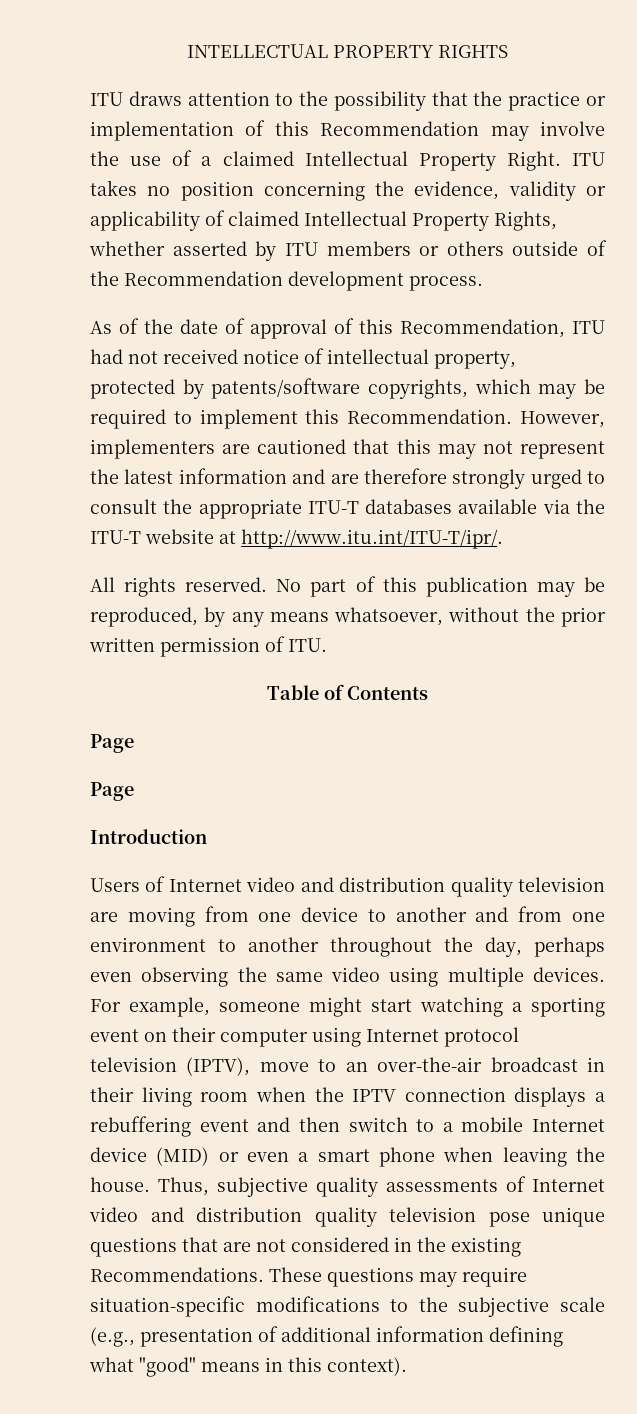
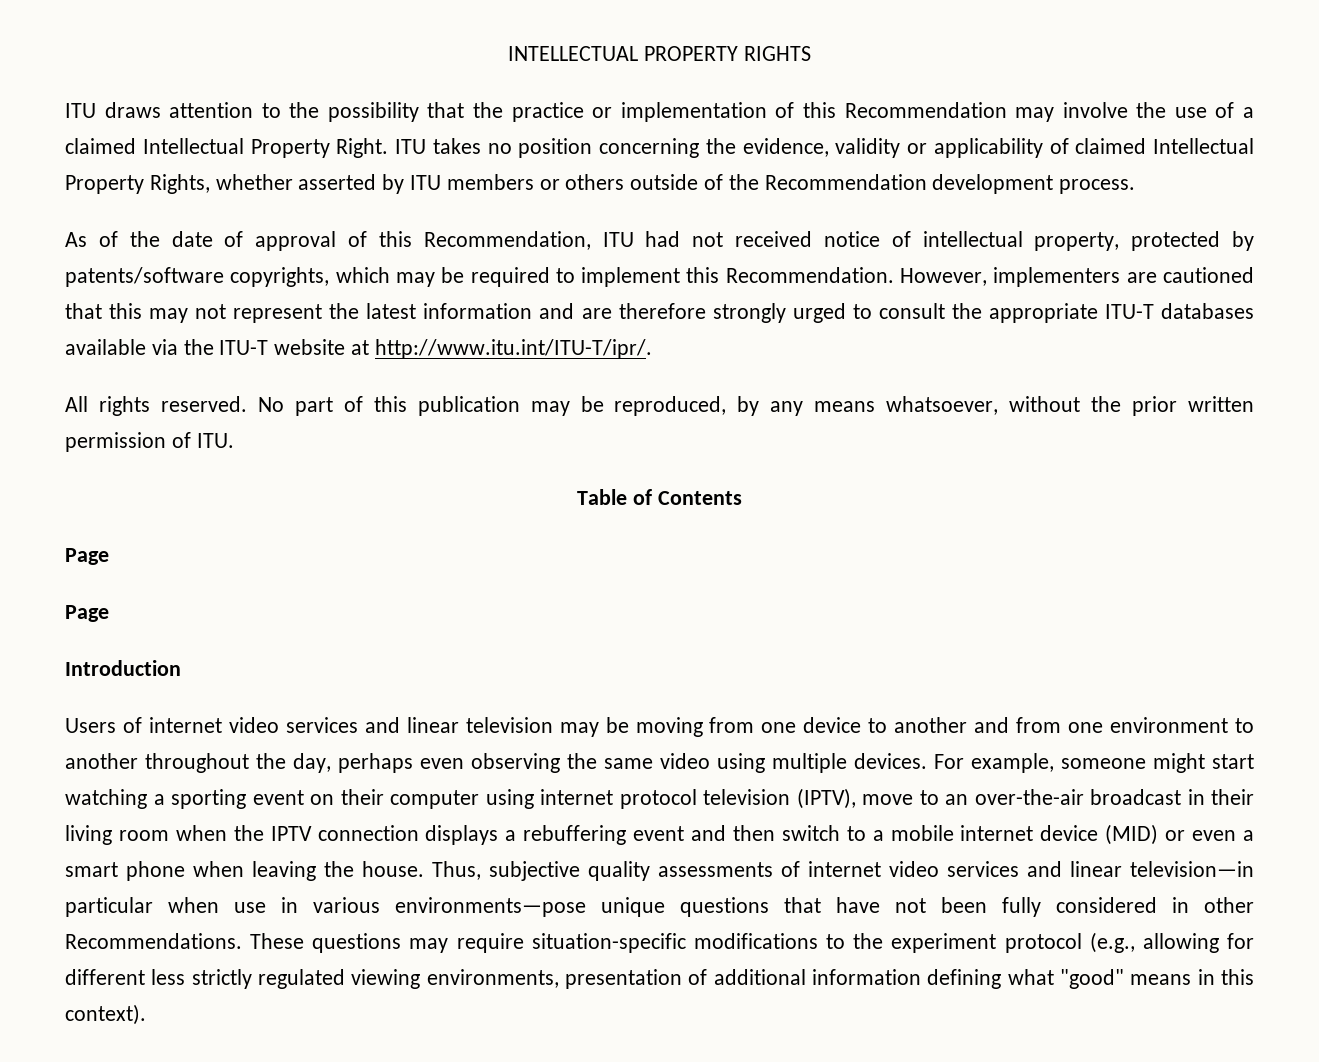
- Users of Internet video and distribution quality television are moving from one device to another and from one environment to another throughout the day, perhaps even observing the same video using multiple devices.
+ Users of internet video services and linear television may be moving from one device to another and from one environment to another throughout the day, perhaps even observing the same video using multiple devices.
- For example, someone might start watching a sporting event on their computer using Internet protocol television (IPTV), move to an over-the-air broadcast in their living room when the IPTV connection displays a rebuffering event and then switch to a mobile Internet device (MID) or even a smart phone when leaving the house.
+ For example, someone might start watching a sporting event on their computer using internet protocol television (IPTV), move to an over-the-air broadcast in their living room when the IPTV connection displays a rebuffering event and then switch to a mobile internet device (MID) or even a smart phone when leaving the house.
- Thus, subjective quality assessments of Internet video and distribution quality television pose unique questions that are not considered in the existing Recommendations.
+ Thus, subjective quality assessments of internet video services and linear television—in particular when use in various environments—pose unique questions that have not been fully considered in other Recommendations.
- These questions may require situation-specific modifications to the subjective scale (e.g., presentation of additional information defining what "good" means in this context).
+ These questions may require situation-specific modifications to the experiment protocol (e.g., allowing for different less strictly regulated viewing environments, presentation of additional information defining what "good" means in this context).

